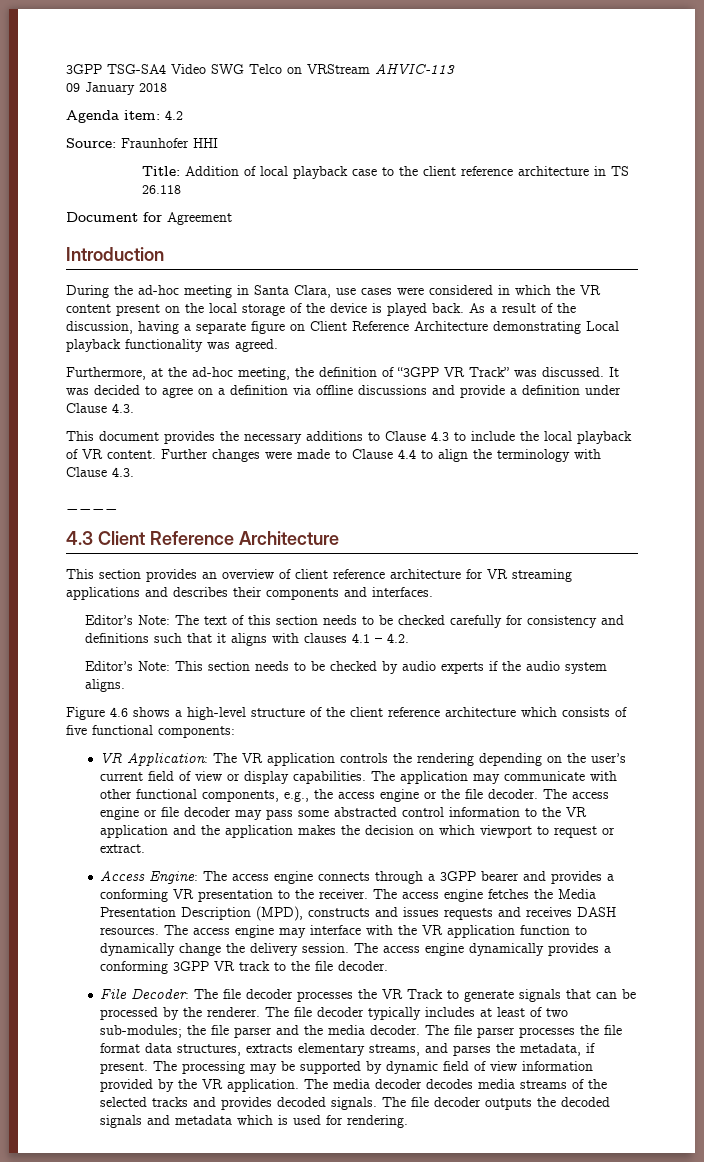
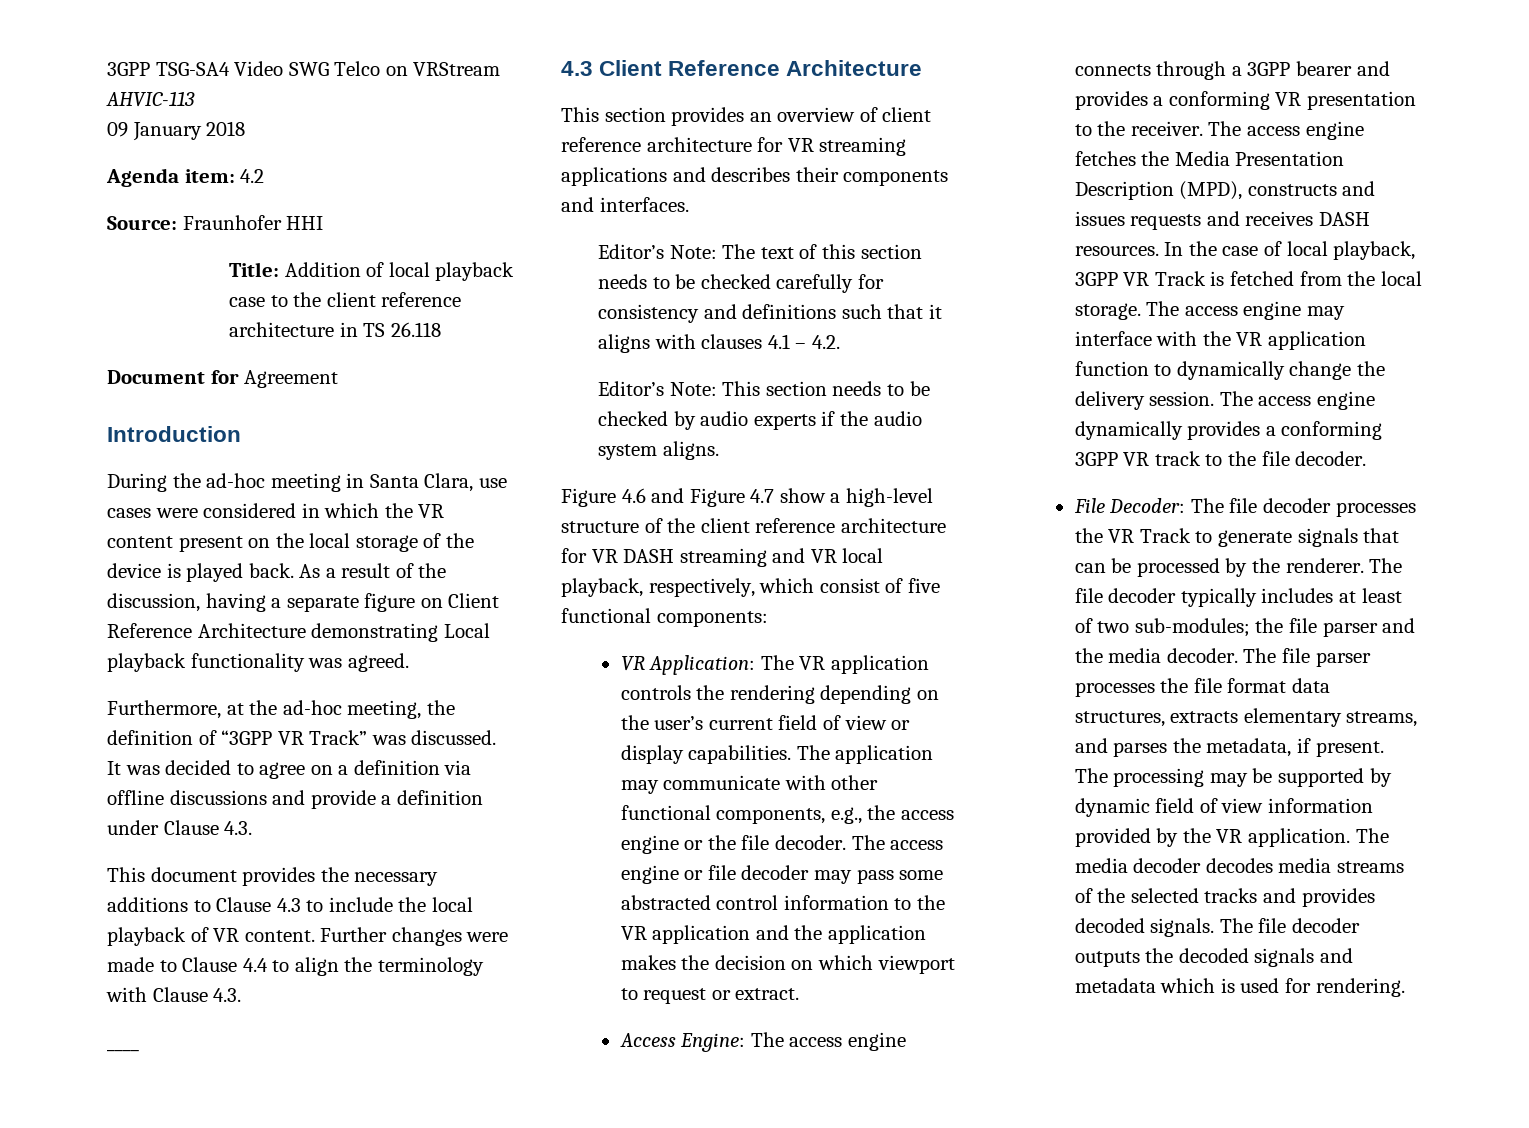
- Figure 4.6 shows a high-level structure of the client reference architecture which consists of five functional components:
+ Figure 4.6 and Figure 4.7 show a high-level structure of the client reference architecture for VR DASH streaming and VR local playback, respectively, which consist of five functional components:
+ In the case of local playback, 3GPP VR Track is fetched from the local storage.

